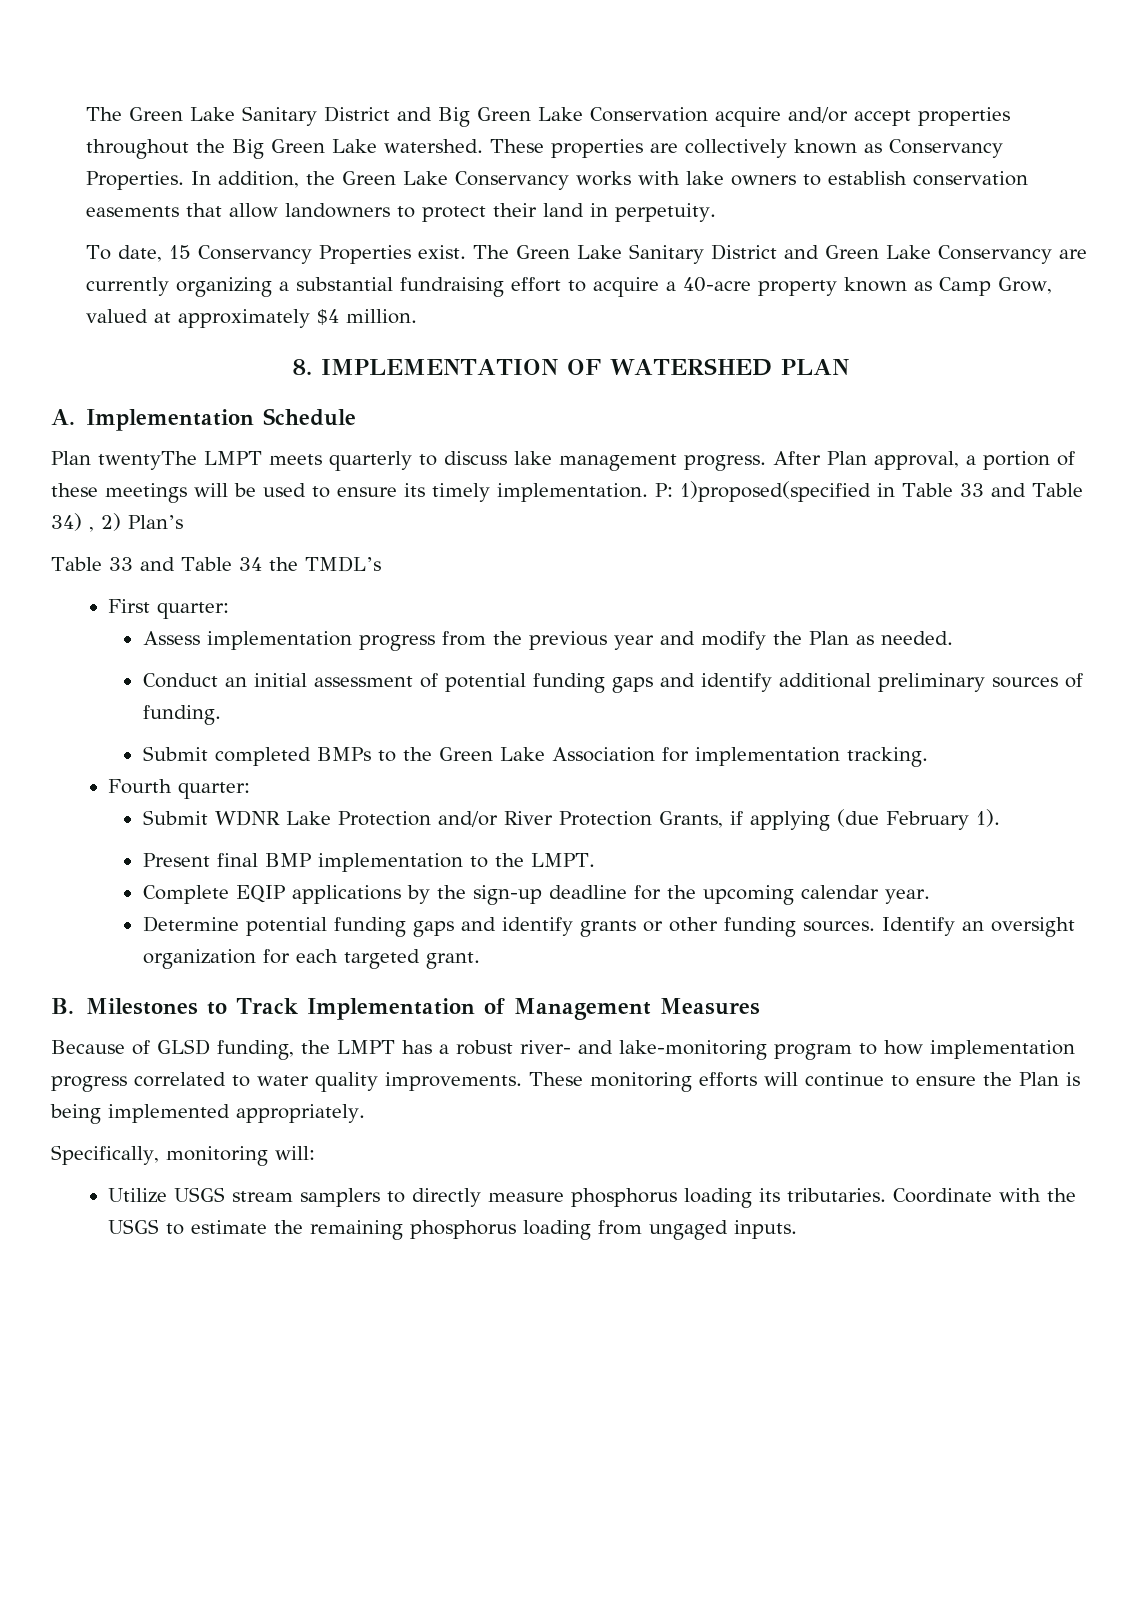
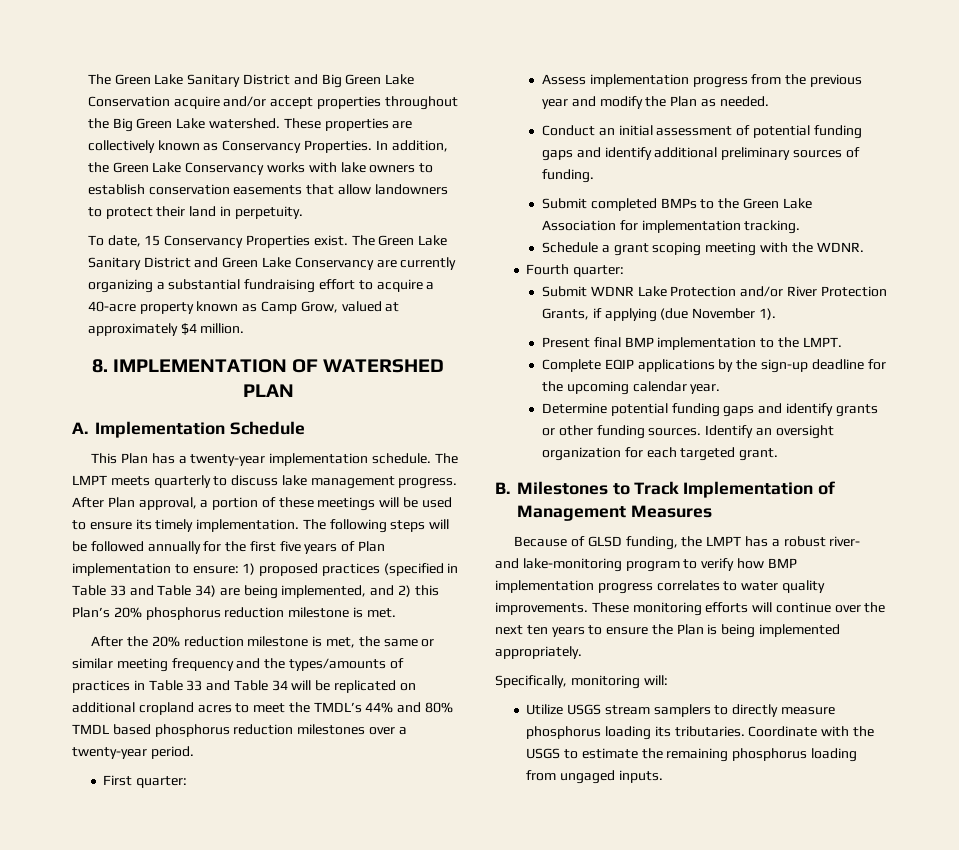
- Plan twentyThe LMPT meets quarterly to discuss lake management progress.
+ This Plan has a twenty-year implementation schedule. The LMPT meets quarterly to discuss lake management progress.
- P: 1)proposed(specified in Table 33 and Table 34) , 2) Plan’s
- Table 33 and Table 34 the TMDL’s
+ The following steps will be followed annually for the first five years of Plan implementation to ensure: 1) proposed practices (specified in Table 33 and Table 34) are being implemented, and 2) this Plan’s 20% phosphorus reduction milestone is met.
+ After the 20% reduction milestone is met, the same or similar meeting frequency and the types/amounts of practices in Table 33 and Table 34 will be replicated on additional cropland acres to meet the TMDL’s 44% and 80% TMDL based phosphorus reduction milestones over a twenty-year period.
+ Schedule a grant scoping meeting with the WDNR.
- Submit WDNR Lake Protection and/or River Protection Grants, if applying (due February 1).
+ Submit WDNR Lake Protection and/or River Protection Grants, if applying (due November 1).
- Because of GLSD funding, the LMPT has a robust river- and lake-monitoring program to how implementation progress correlated to water quality improvements.
+ Because of GLSD funding, the LMPT has a robust river- and lake-monitoring program to verify how BMP implementation progress correlates to water quality improvements.
- These monitoring efforts will continue to ensure the Plan is being implemented appropriately.
+ These monitoring efforts will continue over the next ten years to ensure the Plan is being implemented appropriately.

